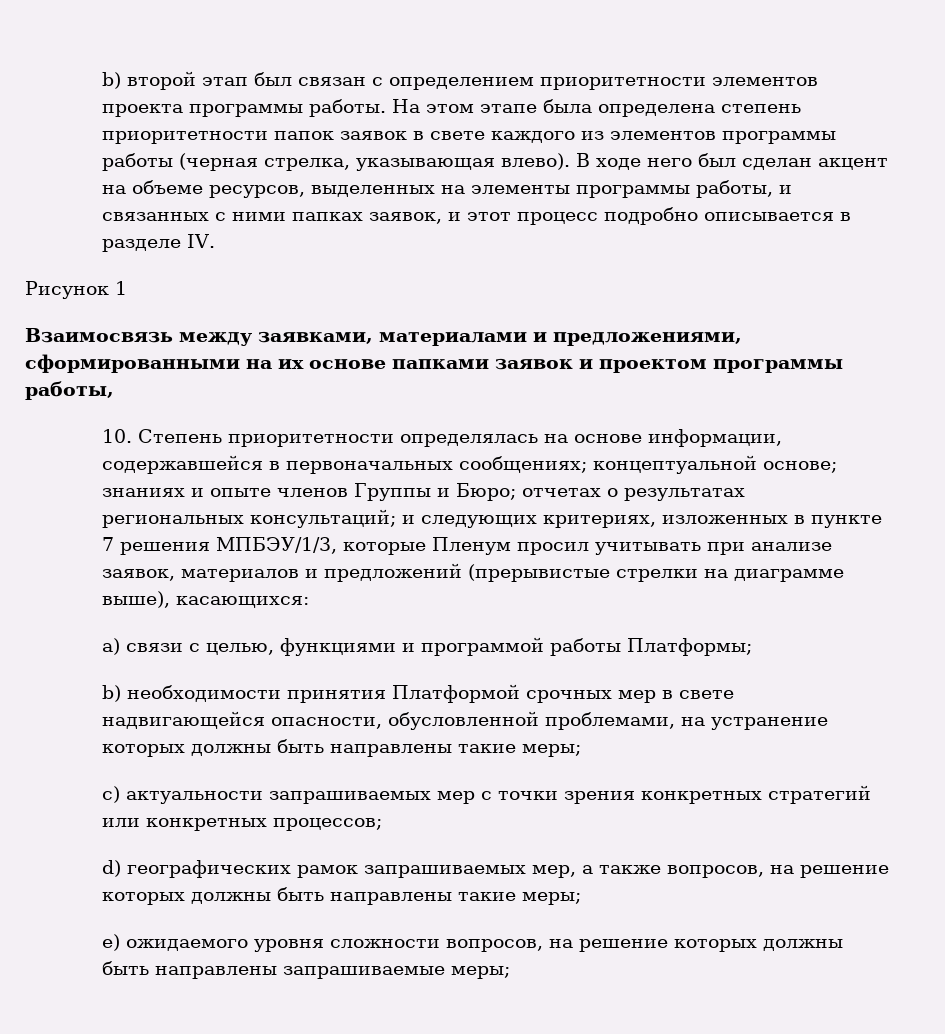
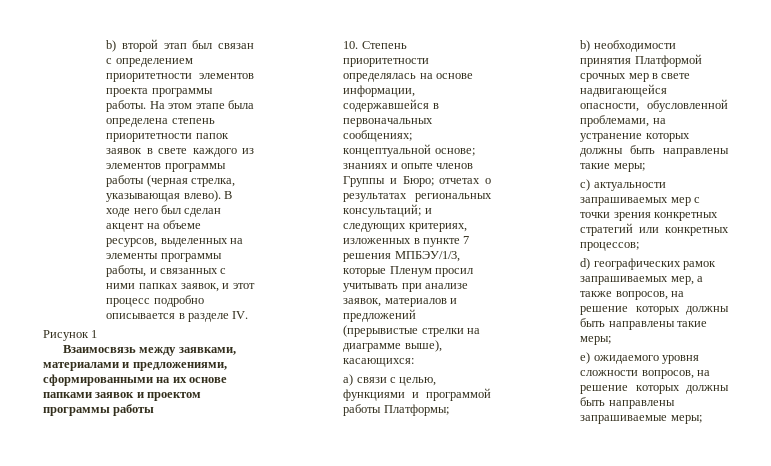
- Взаимосвязь между заявками, материалами и предложениями, сформированными на их основе папками заявок и проектом программы работы,
+ Взаимосвязь между заявками, материалами и предложениями, сформированными на их основе папками заявок и проектом программы работы

